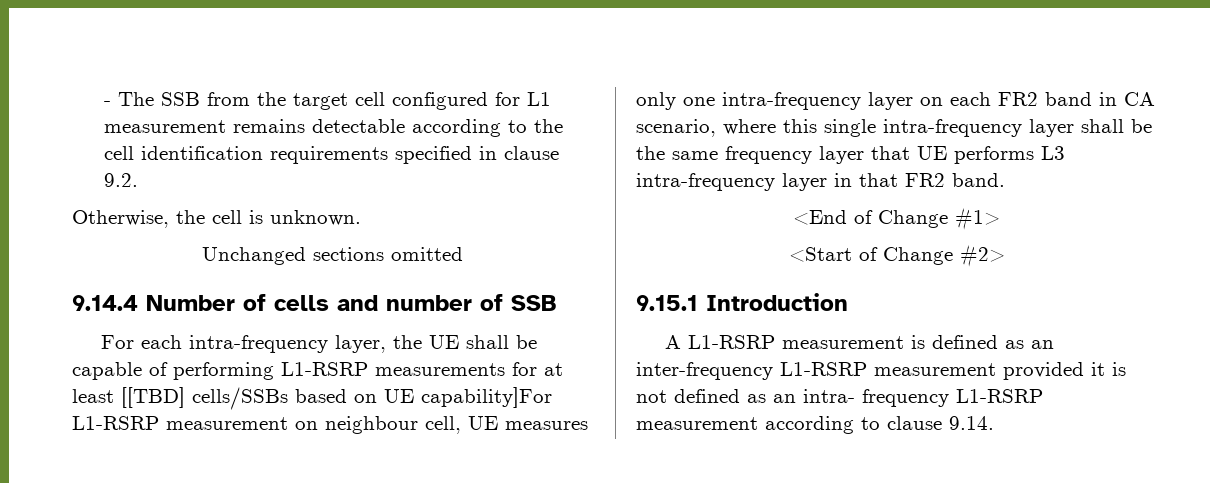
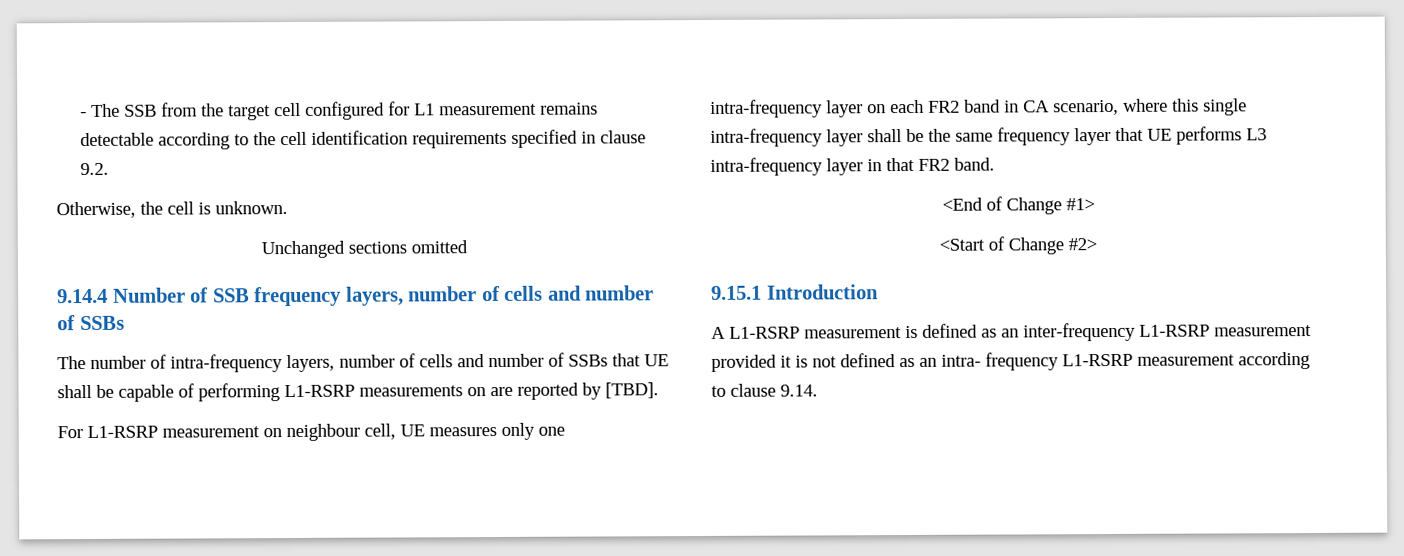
- 9.14.4 Number of cells and number of SSB
- For each intra-frequency layer, the UE shall be capable of performing L1-RSRP measurements for at least [[TBD] cells/SSBs based on UE capability]For L1-RSRP measurement on neighbour cell, UE measures only one intra-frequency layer on each FR2 band in CA scenario, where this single intra-frequency layer shall be the same frequency layer that UE performs L3 intra-frequency layer in that FR2 band.
+ 9.14.4 Number of SSB frequency layers, number of cells and number of SSBs
+ The number of intra-frequency layers, number of cells and number of SSBs that UE shall be capable of performing L1-RSRP measurements on are reported by [TBD].
+ For L1-RSRP measurement on neighbour cell, UE measures only one intra-frequency layer on each FR2 band in CA scenario, where this single intra-frequency layer shall be the same frequency layer that UE performs L3 intra-frequency layer in that FR2 band.

